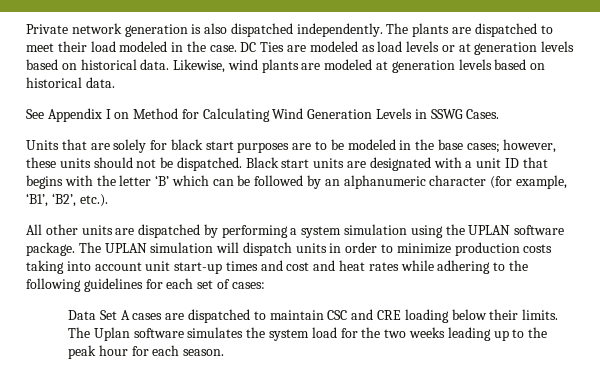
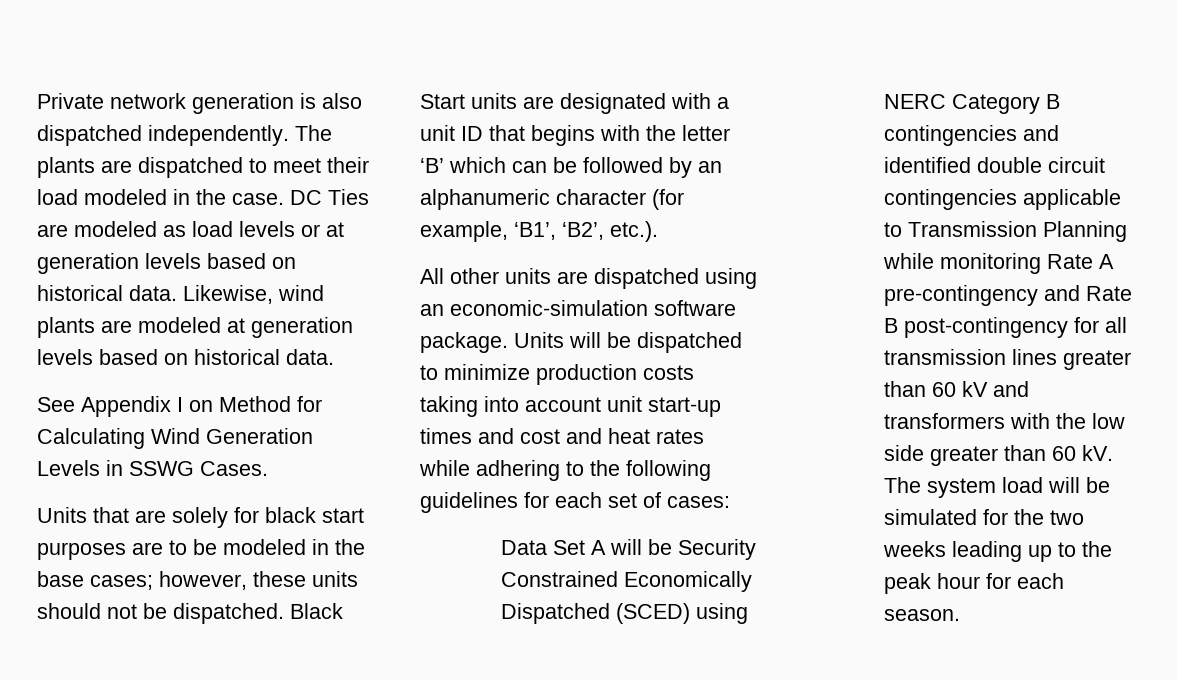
- Black start units are designated with a unit ID that begins with the letter ‘B’ which can be followed by an alphanumeric character (for example, ‘B1’, ‘B2’, etc.).
+ Black Start units are designated with a unit ID that begins with the letter ‘B’ which can be followed by an alphanumeric character (for example, ‘B1’, ‘B2’, etc.).
- All other units are dispatched by performing a system simulation using the UPLAN software package. The UPLAN simulation will dispatch units in order to minimize production costs taking into account unit start-up times and cost and heat rates while adhering to the following guidelines for each set of cases:
+ All other units are dispatched using an economic-simulation software package. Units will be dispatched to minimize production costs taking into account unit start-up times and cost and heat rates while adhering to the following guidelines for each set of cases:
- Data Set A cases are dispatched to maintain CSC and CRE loading below their limits. The Uplan software simulates the system load for the two weeks leading up to the peak hour for each season.
+ Data Set A will be Security Constrained Economically Dispatched (SCED) using NERC Category B contingencies and identified double circuit contingencies applicable to Transmission Planning while monitoring Rate A pre-contingency and Rate B post-contingency for all transmission lines greater than 60 kV and transformers with the low side greater than 60 kV. The system load will be simulated for the two weeks leading up to the peak hour for each season.

